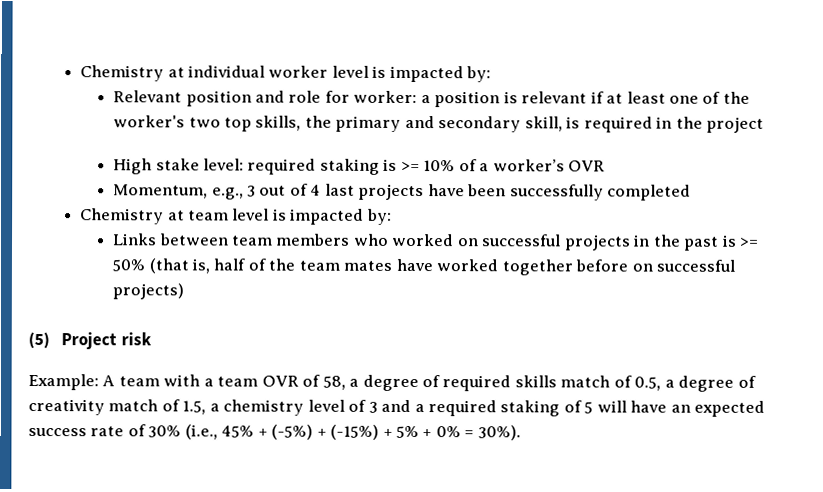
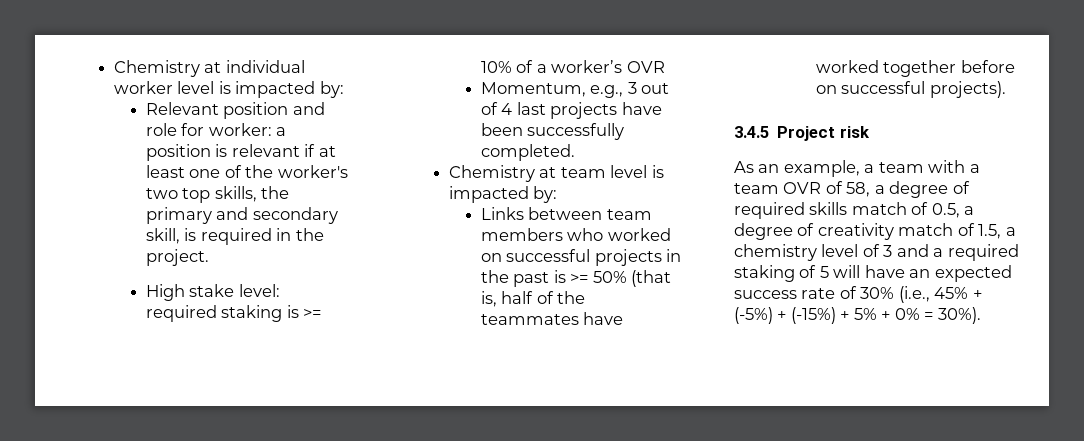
- Relevant position and role for worker: a position is relevant if at least one of the worker's two top skills, the primary and secondary skill, is required in the project
+ Relevant position and role for worker: a position is relevant if at least one of the worker's two top skills, the primary and secondary skill, is required in the project.
- Momentum, e.g., 3 out of 4 last projects have been successfully completed
+ Momentum, e.g., 3 out of 4 last projects have been successfully completed.
- Links between team members who worked on successful projects in the past is >= 50% (that is, half of the team mates have worked together before on successful projects)
- (5) Project risk
+ Links between team members who worked on successful projects in the past is >= 50% (that is, half of the teammates have worked together before on successful projects).
+ 3.4.5 Project risk
- Example: A team with a team OVR of 58, a degree of required skills match of 0.5, a degree of creativity match of 1.5, a chemistry level of 3 and a required staking of 5 will have an expected success rate of 30% (i.e., 45% + (-5%) + (-15%) + 5% + 0% = 30%).
+ As an example, a team with a team OVR of 58, a degree of required skills match of 0.5, a degree of creativity match of 1.5, a chemistry level of 3 and a required staking of 5 will have an expected success rate of 30% (i.e., 45% + (-5%) + (-15%) + 5% + 0% = 30%).

